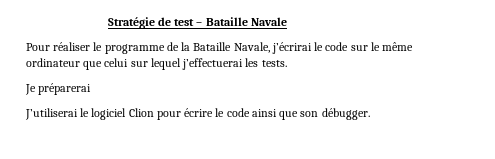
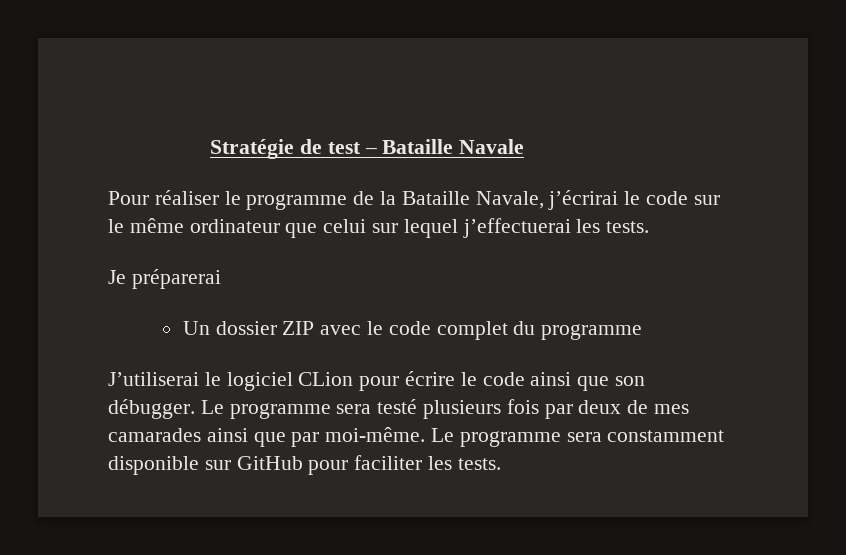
+ Un dossier ZIP avec le code complet du programme
- J’utiliserai le logiciel Clion pour écrire le code ainsi que son débugger.
+ J’utiliserai le logiciel CLion pour écrire le code ainsi que son débugger.
+ Le programme sera testé plusieurs fois par deux de mes camarades ainsi que par moi-même. Le programme sera constamment disponible sur GitHub pour faciliter les tests.

